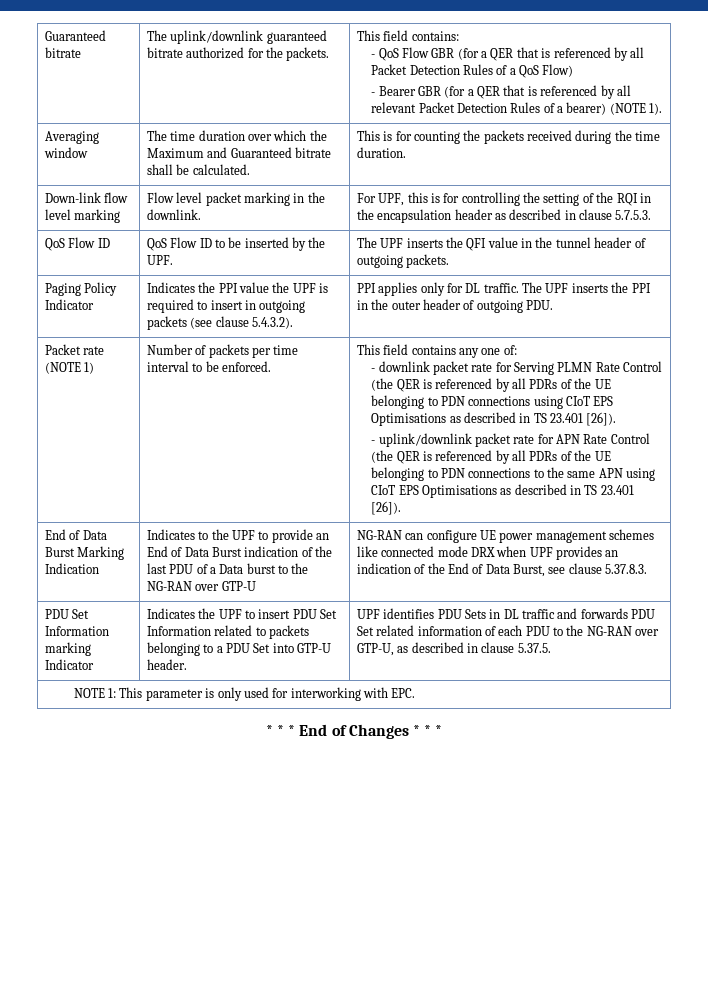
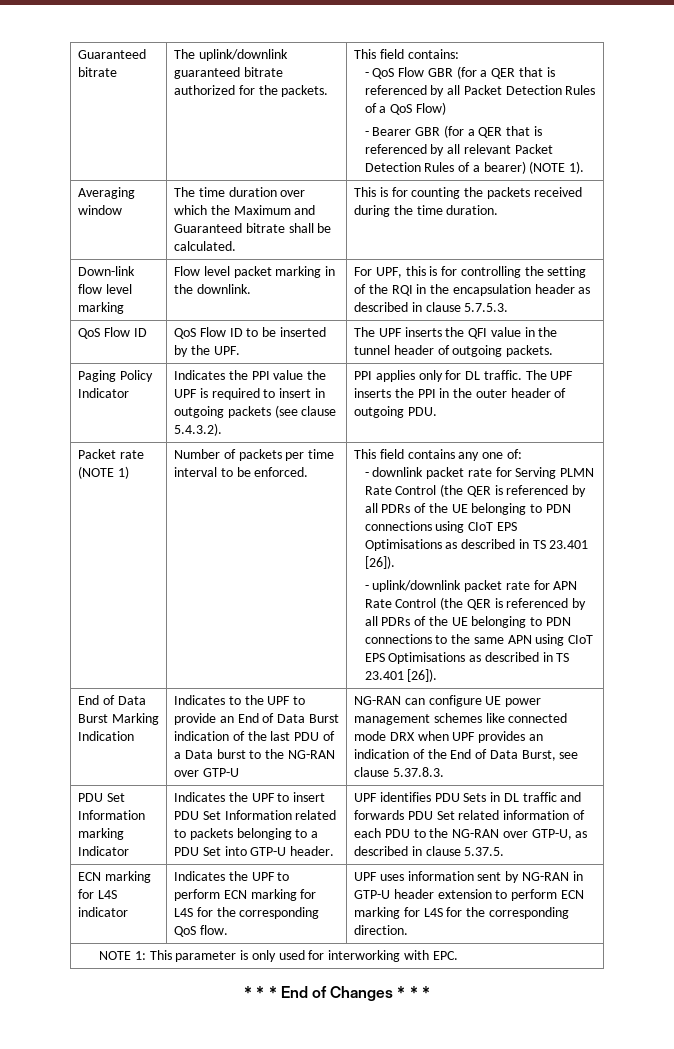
+ ECN marking for L4S indicator | Indicates the UPF to perform ECN marking for L4S for the corresponding QoS flow. | UPF uses information sent by NG-RAN in GTP-U header extension to perform ECN marking for L4S for the corresponding direction.

